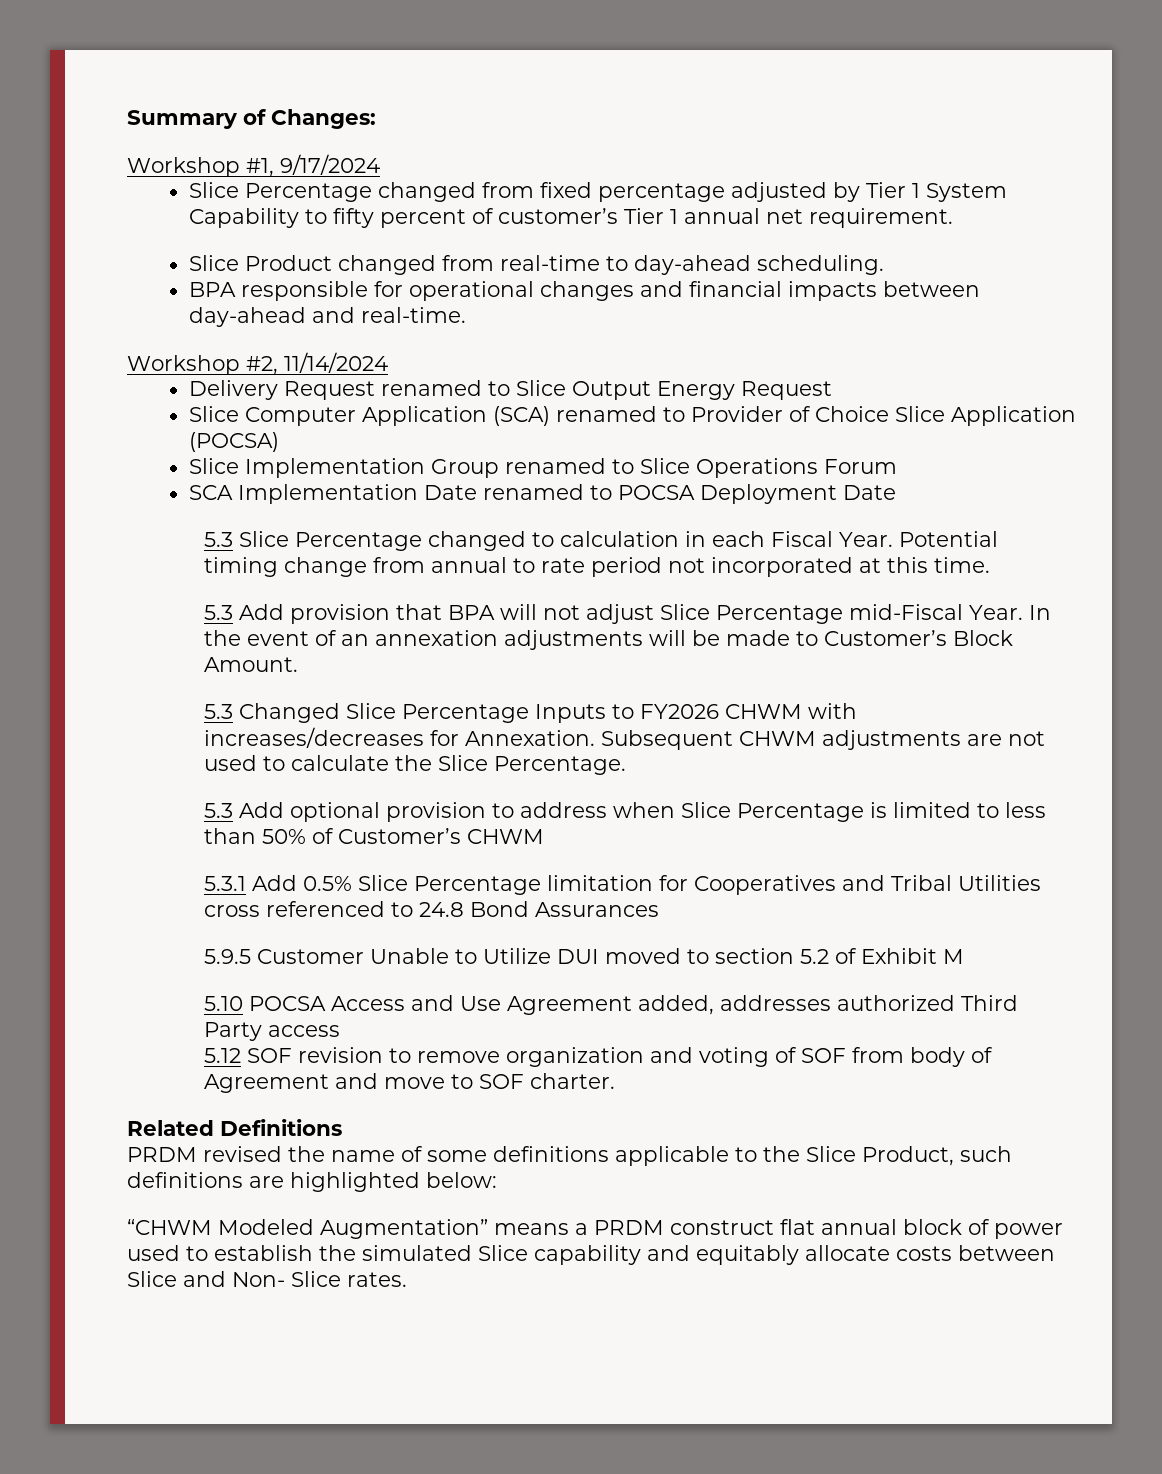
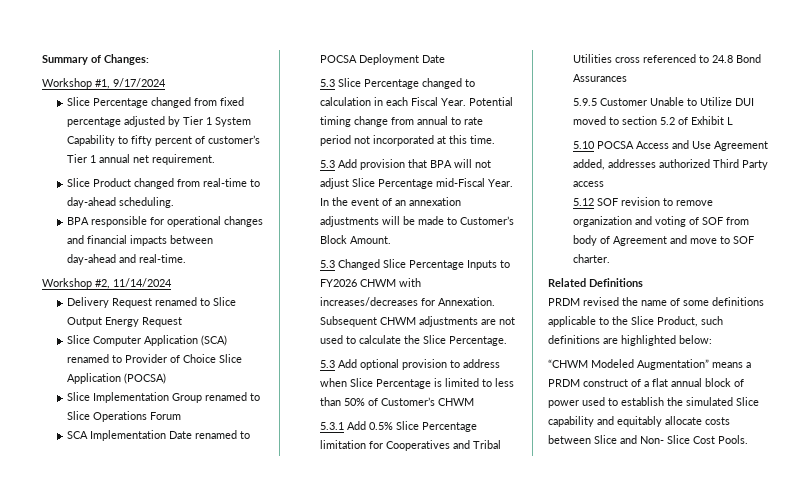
- 5.9.5 Customer Unable to Utilize DUI moved to section 5.2 of Exhibit M
+ 5.9.5 Customer Unable to Utilize DUI moved to section 5.2 of Exhibit L
- “CHWM Modeled Augmentation” means a PRDM construct flat annual block of power used to establish the simulated Slice capability and equitably allocate costs between Slice and Non- Slice rates.
+ “CHWM Modeled Augmentation” means a PRDM construct of a flat annual block of power used to establish the simulated Slice capability and equitably allocate costs between Slice and Non- Slice Cost Pools.

